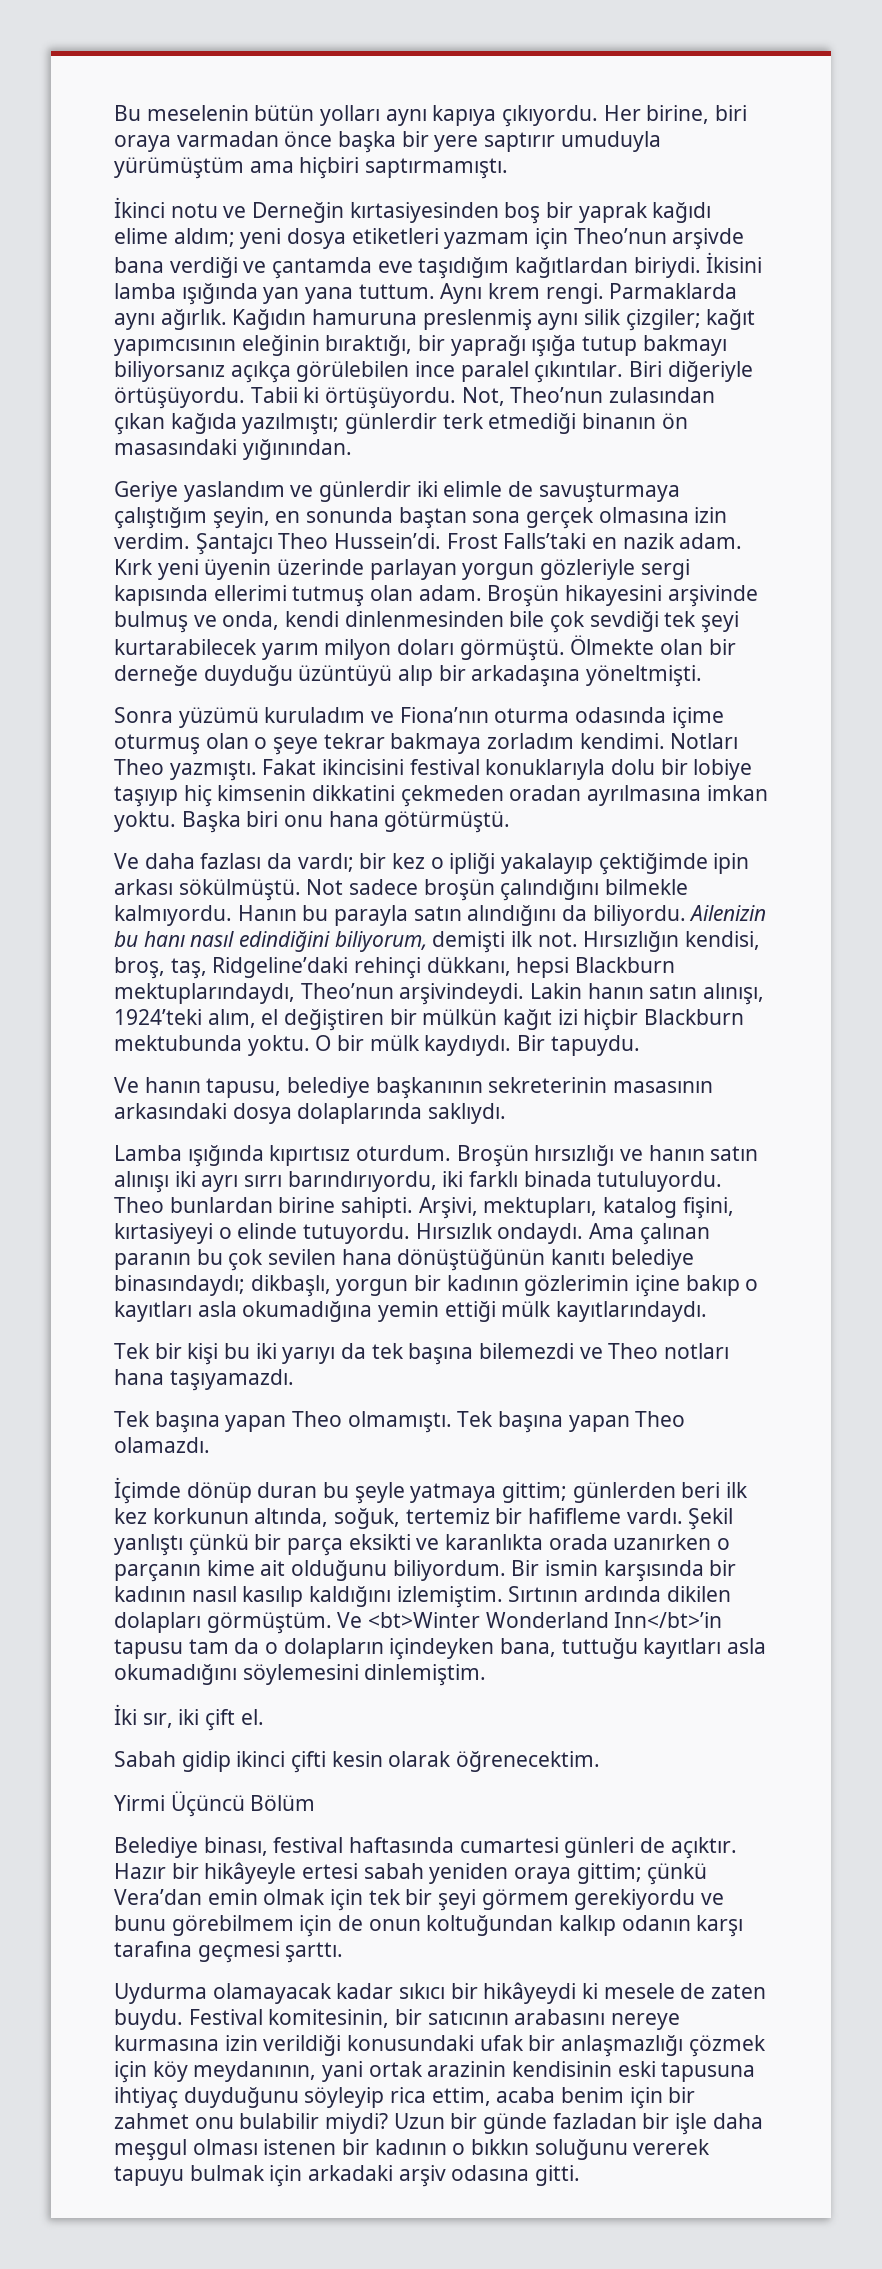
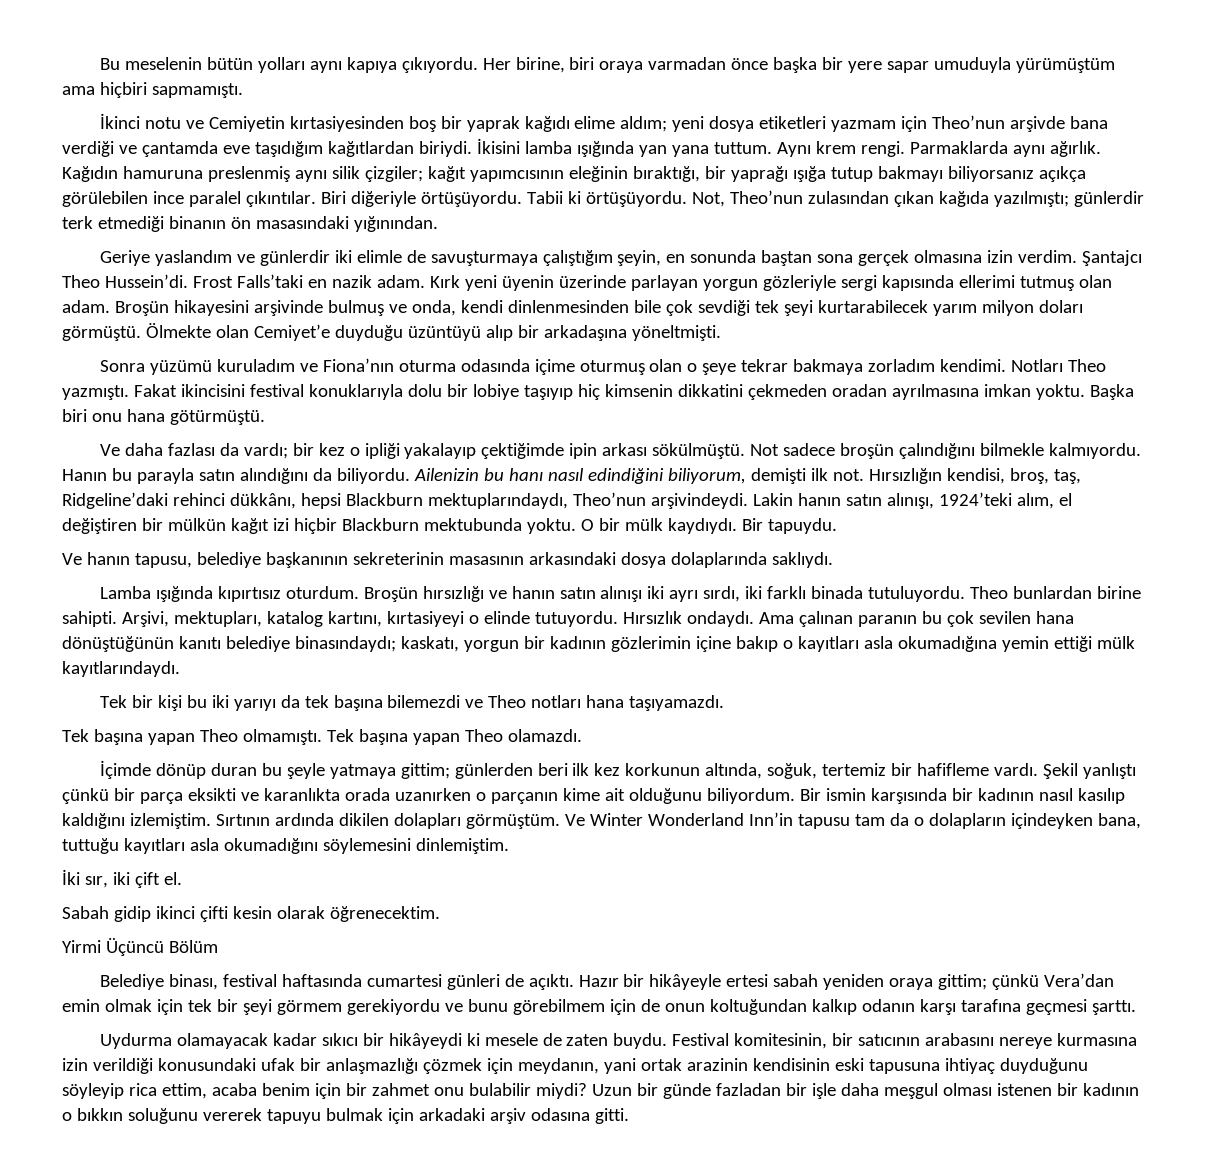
- Her birine, biri oraya varmadan önce başka bir yere saptırır umuduyla yürümüştüm ama hiçbiri saptırmamıştı.
+ Her birine, biri oraya varmadan önce başka bir yere sapar umuduyla yürümüştüm ama hiçbiri sapmamıştı.
- İkinci notu ve Derneğin kırtasiyesinden boş bir yaprak kağıdı elime aldım; yeni dosya etiketleri yazmam için Theo’nun arşivde bana verdiği ve çantamda eve taşıdığım kağıtlardan biriydi.
+ İkinci notu ve Cemiyetin kırtasiyesinden boş bir yaprak kağıdı elime aldım; yeni dosya etiketleri yazmam için Theo’nun arşivde bana verdiği ve çantamda eve taşıdığım kağıtlardan biriydi.
- Ölmekte olan bir derneğe duyduğu üzüntüyü alıp bir arkadaşına yöneltmişti.
+ Ölmekte olan Cemiyet’e duyduğu üzüntüyü alıp bir arkadaşına yöneltmişti.
- Hırsızlığın kendisi, broş, taş, Ridgeline’daki rehinçi dükkanı, hepsi Blackburn mektuplarındaydı, Theo’nun arşivindeydi.
+ Hırsızlığın kendisi, broş, taş, Ridgeline’daki rehinci dükkânı, hepsi Blackburn mektuplarındaydı, Theo’nun arşivindeydi.
- Broşün hırsızlığı ve hanın satın alınışı iki ayrı sırrı barındırıyordu, iki farklı binada tutuluyordu.
+ Broşün hırsızlığı ve hanın satın alınışı iki ayrı sırdı, iki farklı binada tutuluyordu.
- Arşivi, mektupları, katalog fişini, kırtasiyeyi o elinde tutuyordu.
+ Arşivi, mektupları, katalog kartını, kırtasiyeyi o elinde tutuyordu.
- Ama çalınan paranın bu çok sevilen hana dönüştüğünün kanıtı belediye binasındaydı; dikbaşlı, yorgun bir kadının gözlerimin içine bakıp o kayıtları asla okumadığına yemin ettiği mülk kayıtlarındaydı.
+ Ama çalınan paranın bu çok sevilen hana dönüştüğünün kanıtı belediye binasındaydı; kaskatı, yorgun bir kadının gözlerimin içine bakıp o kayıtları asla okumadığına yemin ettiği mülk kayıtlarındaydı.
- Ve <bt>Winter Wonderland Inn</bt>’in tapusu tam da o dolapların içindeyken bana, tuttuğu kayıtları asla okumadığını söylemesini dinlemiştim.
+ Ve Winter Wonderland Inn’in tapusu tam da o dolapların içindeyken bana, tuttuğu kayıtları asla okumadığını söylemesini dinlemiştim.
- Belediye binası, festival haftasında cumartesi günleri de açıktır.
+ Belediye binası, festival haftasında cumartesi günleri de açıktı.
- Festival komitesinin, bir satıcının arabasını nereye kurmasına izin verildiği konusundaki ufak bir anlaşmazlığı çözmek için köy meydanının, yani ortak arazinin kendisinin eski tapusuna ihtiyaç duyduğunu söyleyip rica ettim, acaba benim için bir zahmet onu bulabilir miydi?
+ Festival komitesinin, bir satıcının arabasını nereye kurmasına izin verildiği konusundaki ufak bir anlaşmazlığı çözmek için meydanın, yani ortak arazinin kendisinin eski tapusuna ihtiyaç duyduğunu söyleyip rica ettim, acaba benim için bir zahmet onu bulabilir miydi?

